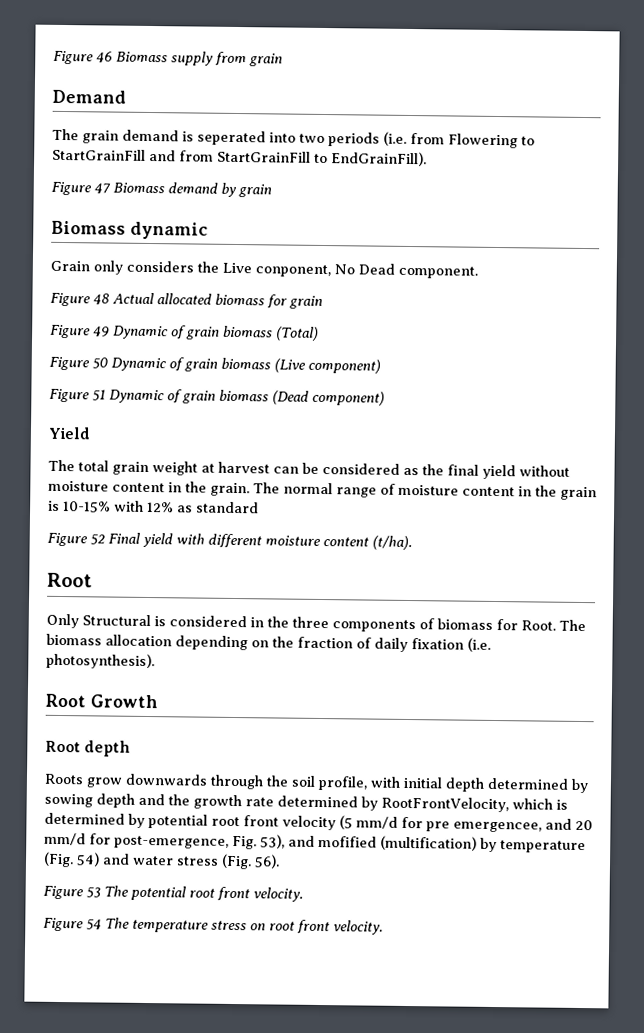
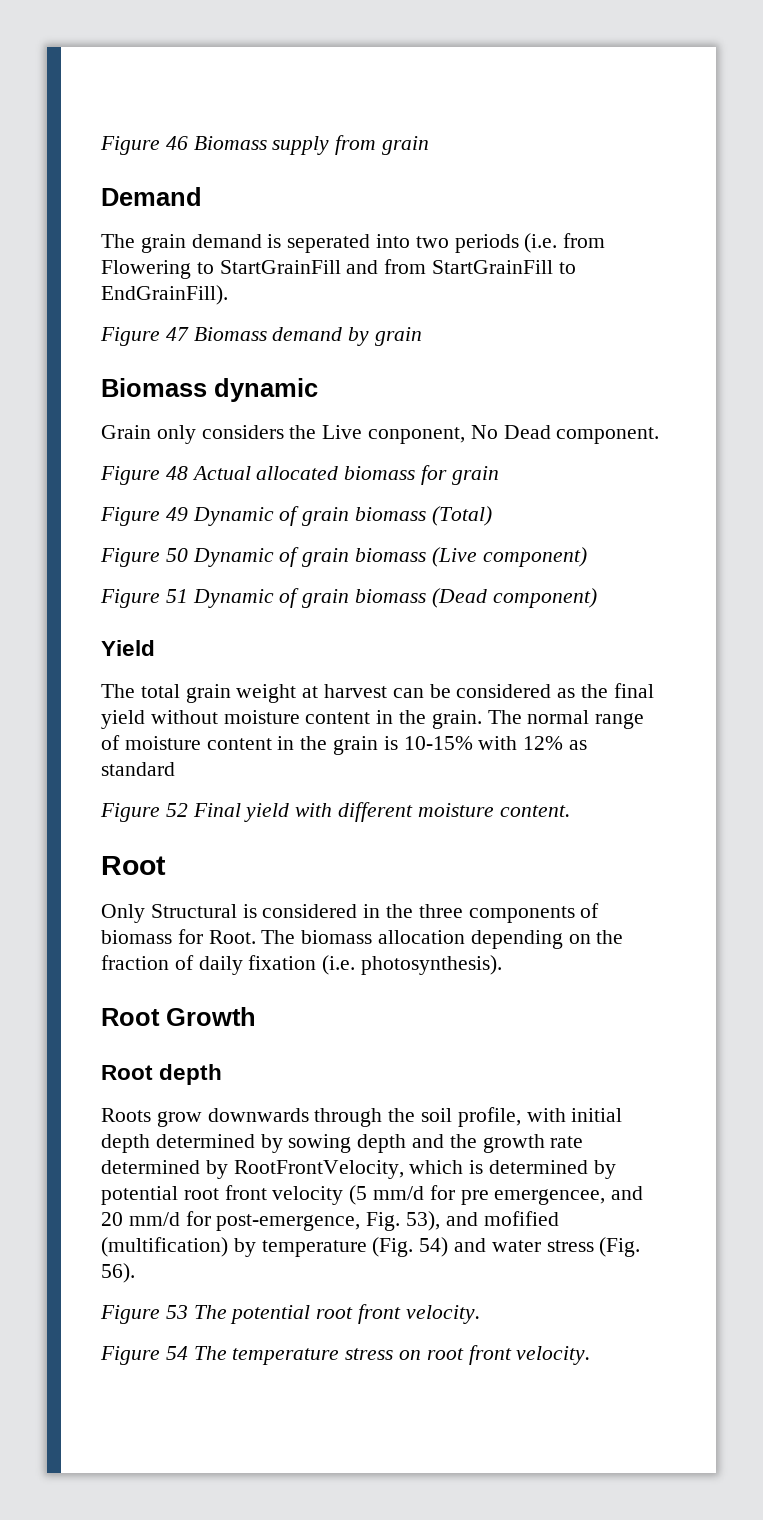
- Figure 52 Final yield with different moisture content (t/ha).
+ Figure 52 Final yield with different moisture content.

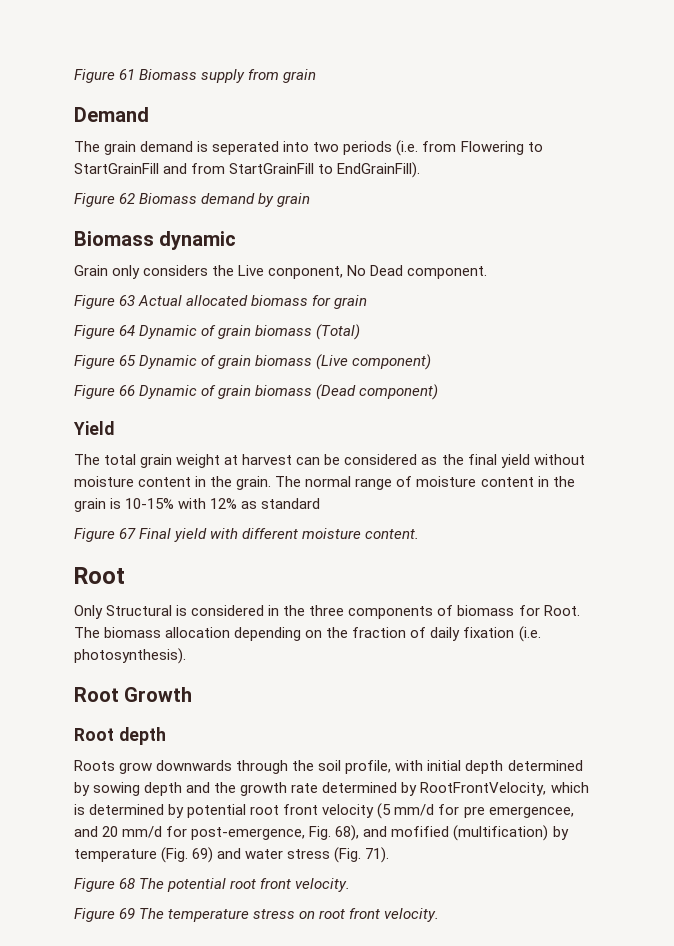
- Figure 46 Biomass supply from grain
+ Figure 61 Biomass supply from grain
- Figure 47 Biomass demand by grain
+ Figure 62 Biomass demand by grain
- Figure 48 Actual allocated biomass for grain
+ Figure 63 Actual allocated biomass for grain
- Figure 49 Dynamic of grain biomass (Total)
+ Figure 64 Dynamic of grain biomass (Total)
- Figure 50 Dynamic of grain biomass (Live component)
+ Figure 65 Dynamic of grain biomass (Live component)
- Figure 51 Dynamic of grain biomass (Dead component)
+ Figure 66 Dynamic of grain biomass (Dead component)
- Figure 52 Final yield with different moisture content.
+ Figure 67 Final yield with different moisture content.
- Roots grow downwards through the soil profile, with initial depth determined by sowing depth and the growth rate determined by RootFrontVelocity, which is determined by potential root front velocity (5 mm/d for pre emergencee, and 20 mm/d for post-emergence, Fig. 53), and mofified (multification) by temperature (Fig. 54) and water stress (Fig. 56).
- Figure 53 The potential root front velocity.
+ Roots grow downwards through the soil profile, with initial depth determined by sowing depth and the growth rate determined by RootFrontVelocity, which is determined by potential root front velocity (5 mm/d for pre emergencee, and 20 mm/d for post-emergence, Fig. 68), and mofified (multification) by temperature (Fig. 69) and water stress (Fig. 71).
+ Figure 68 The potential root front velocity.
- Figure 54 The temperature stress on root front velocity.
+ Figure 69 The temperature stress on root front velocity.

